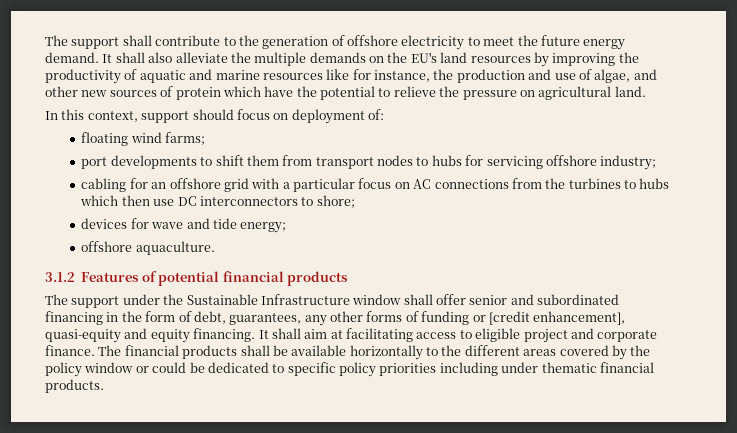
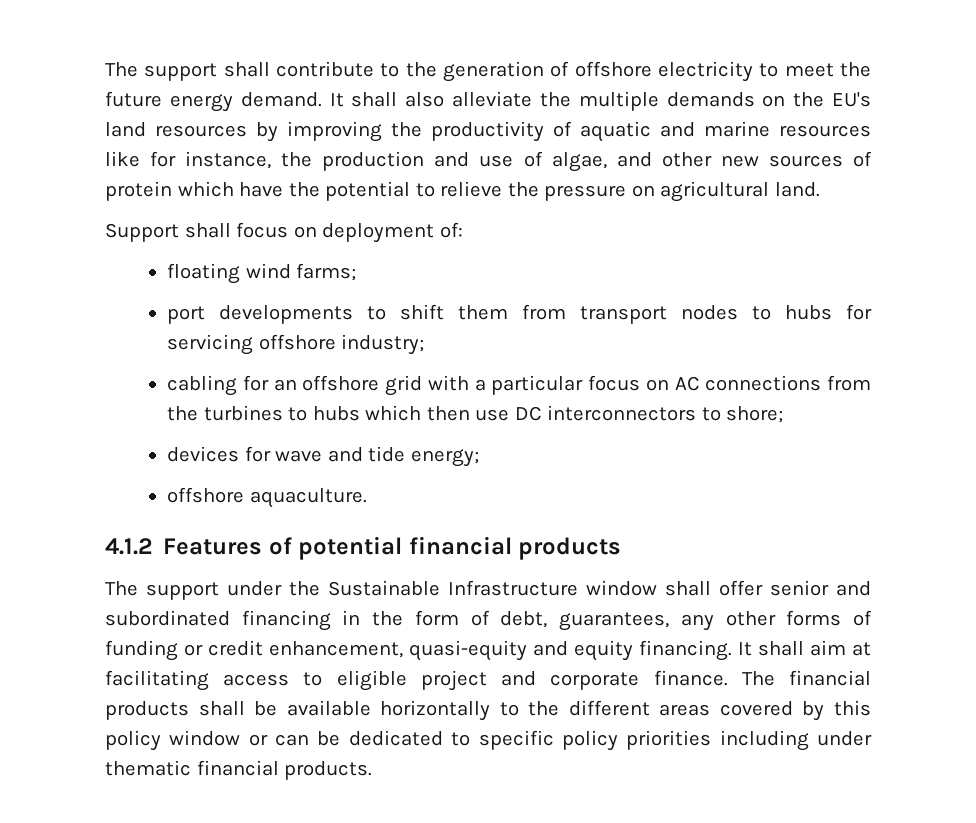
- In this context, support should focus on deployment of:
+ Support shall focus on deployment of:
- 3.1.2 Features of potential financial products
+ 4.1.2 Features of potential financial products
- The support under the Sustainable Infrastructure window shall offer senior and subordinated financing in the form of debt, guarantees, any other forms of funding or [credit enhancement], quasi-equity and equity financing.
+ The support under the Sustainable Infrastructure window shall offer senior and subordinated financing in the form of debt, guarantees, any other forms of funding or credit enhancement, quasi-equity and equity financing.
- The financial products shall be available horizontally to the different areas covered by the policy window or could be dedicated to specific policy priorities including under thematic financial products.
+ The financial products shall be available horizontally to the different areas covered by this policy window or can be dedicated to specific policy priorities including under thematic financial products.

